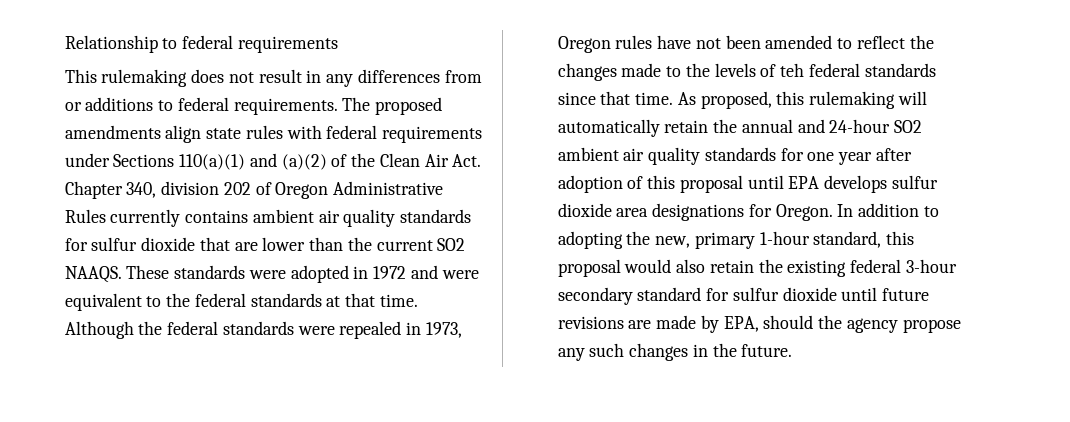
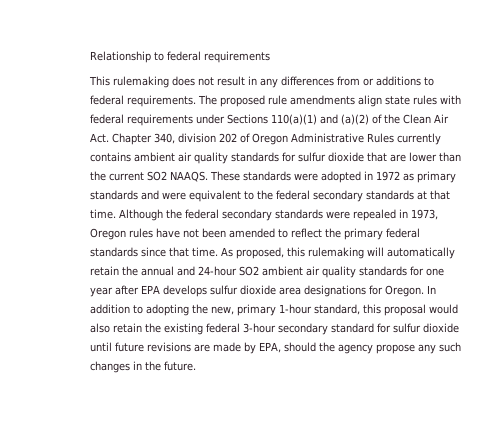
- The proposed amendments align state rules with federal requirements under Sections 110(a)(1) and (a)(2) of the Clean Air Act. Chapter 340, division 202 of Oregon Administrative Rules currently contains ambient air quality standards for sulfur dioxide that are lower than the current SO2 NAAQS.
+ The proposed rule amendments align state rules with federal requirements under Sections 110(a)(1) and (a)(2) of the Clean Air Act. Chapter 340, division 202 of Oregon Administrative Rules currently contains ambient air quality standards for sulfur dioxide that are lower than the current SO2 NAAQS.
- These standards were adopted in 1972 and were equivalent to the federal standards at that time.
+ These standards were adopted in 1972 as primary standards and were equivalent to the federal secondary standards at that time.
- Although the federal standards were repealed in 1973, Oregon rules have not been amended to reflect the changes made to the levels of teh federal standards since that time.
+ Although the federal secondary standards were repealed in 1973, Oregon rules have not been amended to reflect the primary federal standards since that time.
- As proposed, this rulemaking will automatically retain the annual and 24-hour SO2 ambient air quality standards for one year after adoption of this proposal until EPA develops sulfur dioxide area designations for Oregon.
+ As proposed, this rulemaking will automatically retain the annual and 24-hour SO2 ambient air quality standards for one year after EPA develops sulfur dioxide area designations for Oregon.

